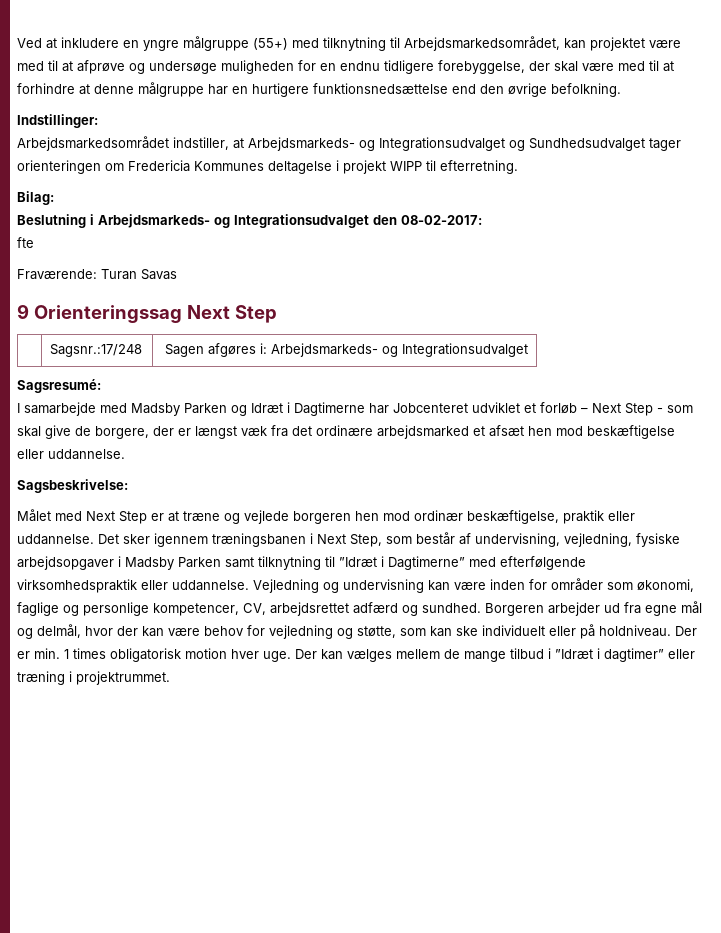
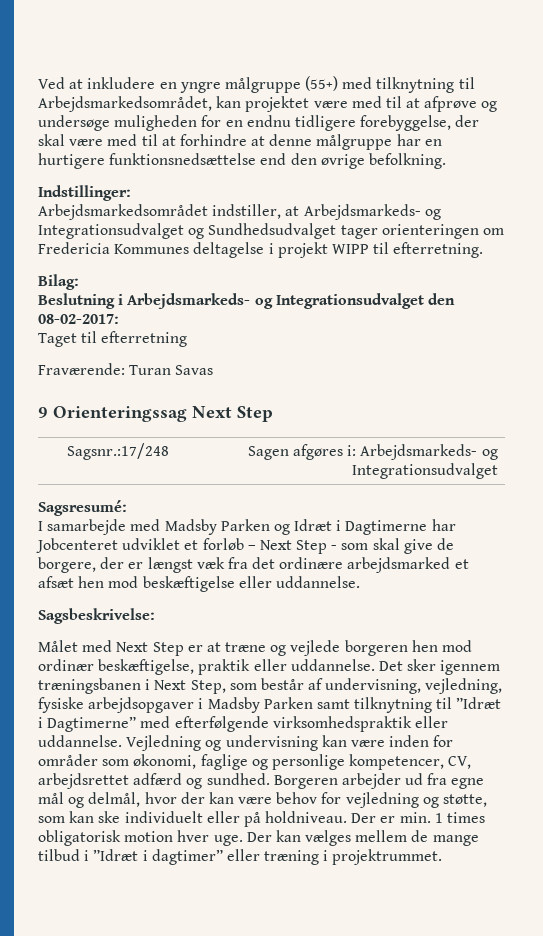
- fte
+ Taget til efterretning

